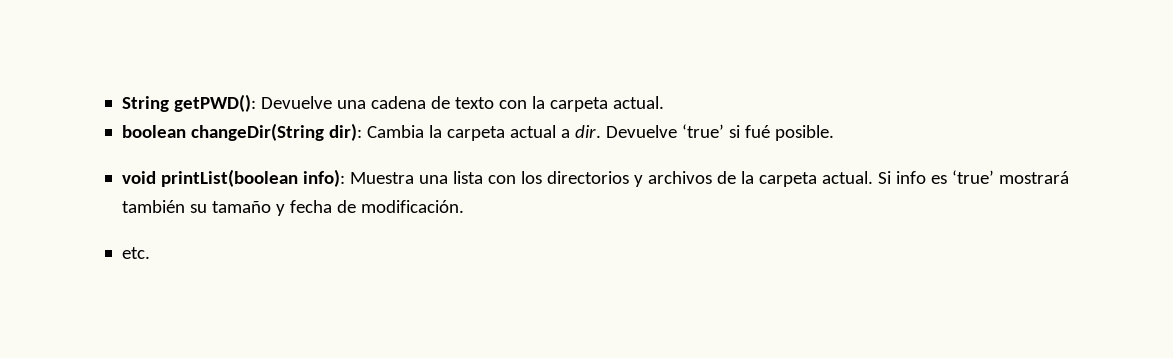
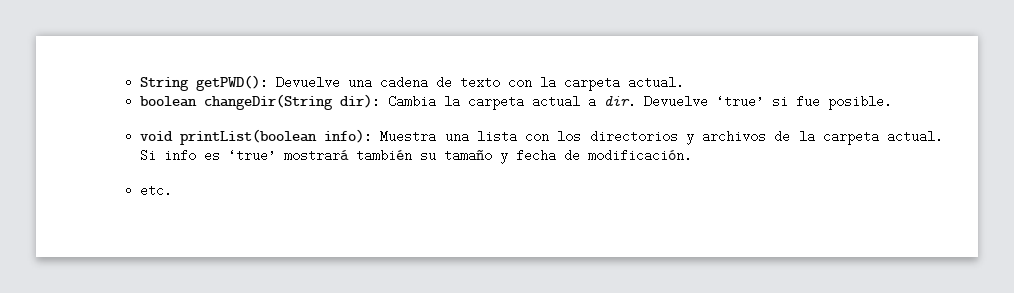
- Devuelve ‘true’ si fué posible.
+ Devuelve ‘true’ si fue posible.

